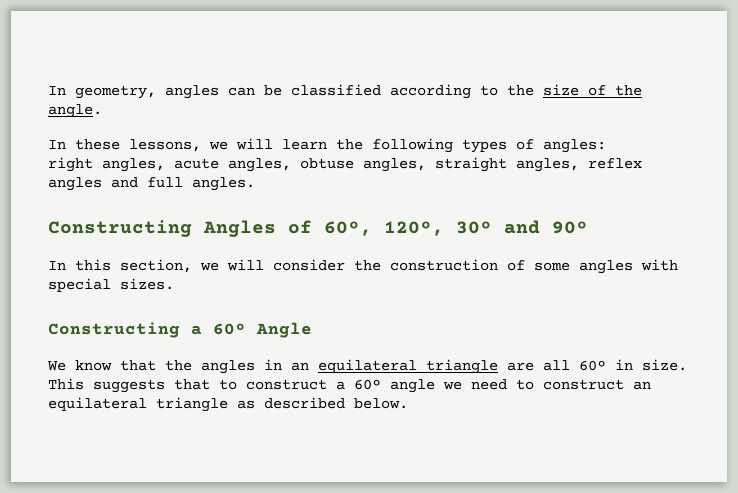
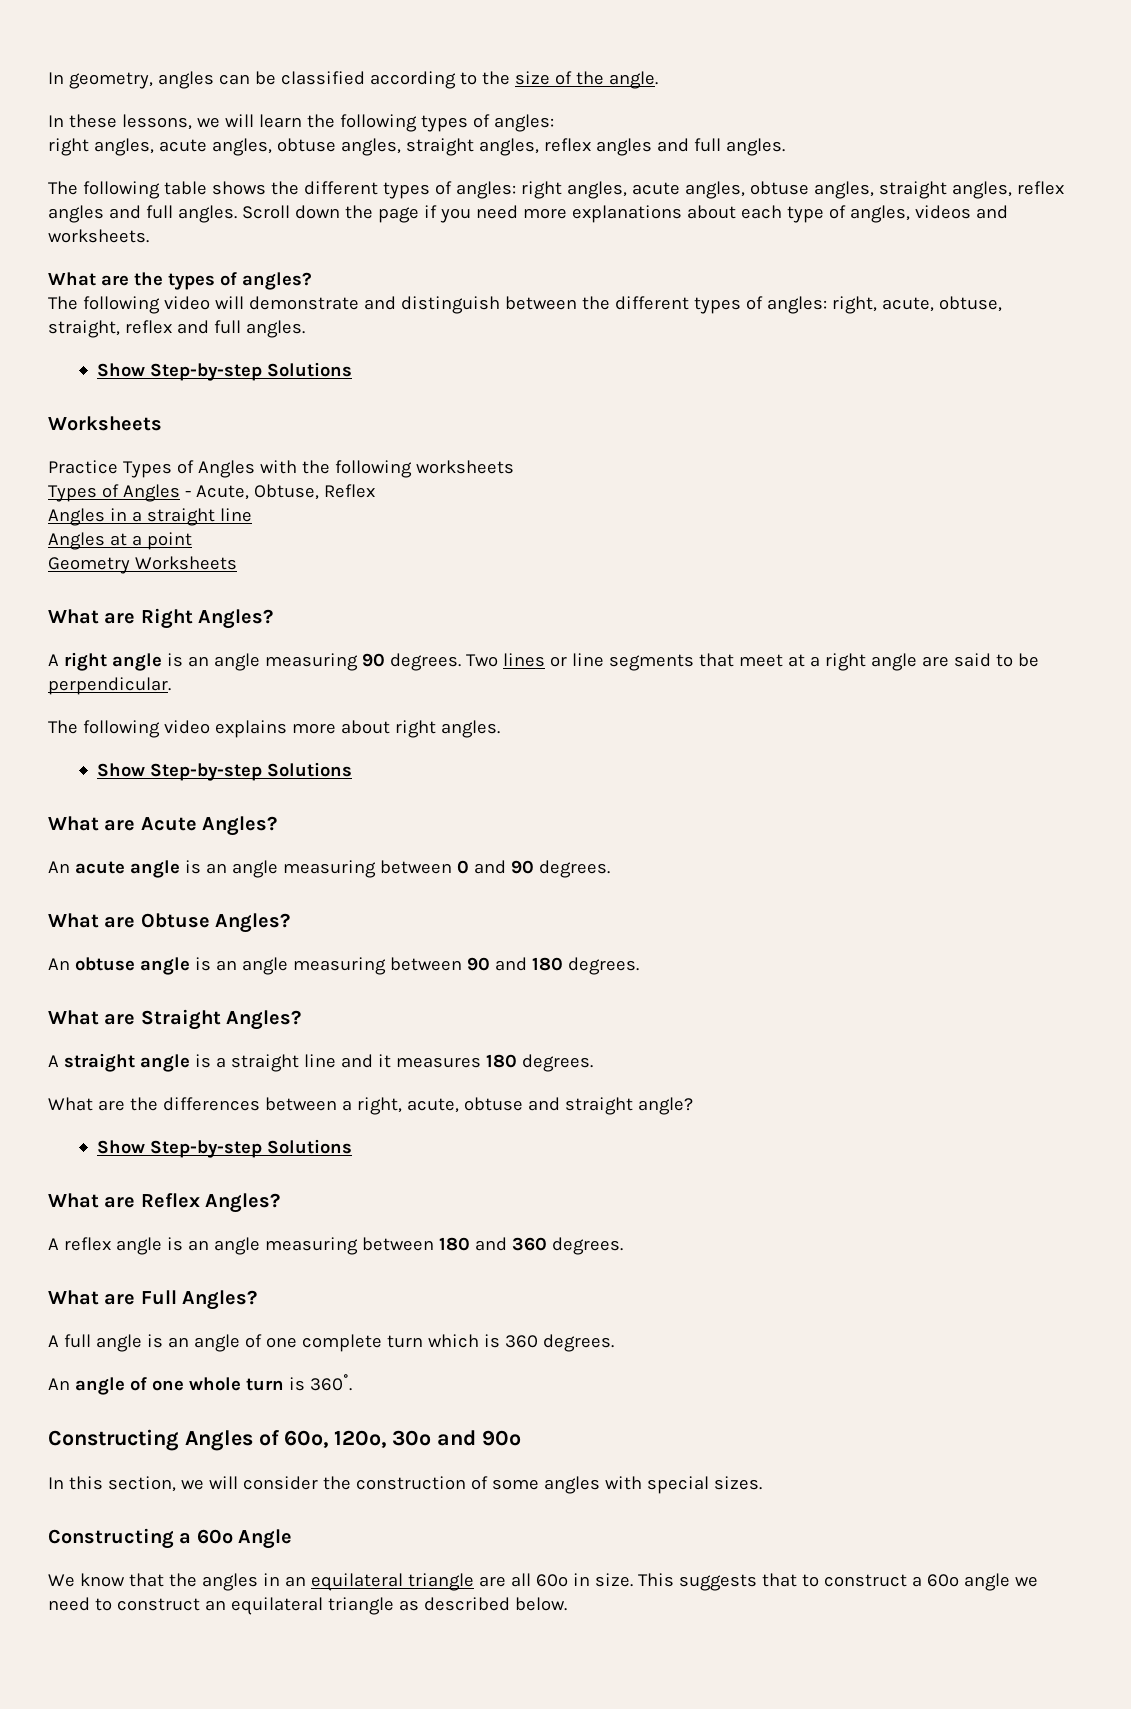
+ The following table shows the different types of angles: right angles, acute angles, obtuse angles, straight angles, reflex angles and full angles. Scroll down the page if you need more explanations about each type of angles, videos and worksheets.
+ What are the types of angles?
+ The following video will demonstrate and distinguish between the different types of angles: right, acute, obtuse, straight, reflex and full angles.
+ Show Step-by-step Solutions
+ Worksheets
+ Practice Types of Angles with the following worksheets
+ Types of Angles - Acute, Obtuse, Reflex
+ Angles in a straight line
+ Angles at a point
+ Geometry Worksheets
+ What are Right Angles?
+ A right angle is an angle measuring 90 degrees. Two lines or line segments that meet at a right angle are said to be perpendicular.
+ The following video explains more about right angles.
+ Show Step-by-step Solutions
+ What are Acute Angles?
+ An acute angle is an angle measuring between 0 and 90 degrees.
+ What are Obtuse Angles?
+ An obtuse angle is an angle measuring between 90 and 180 degrees.
+ What are Straight Angles?
+ A straight angle is a straight line and it measures 180 degrees.
+ What are the differences between a right, acute, obtuse and straight angle?
+ Show Step-by-step Solutions
+ What are Reflex Angles?
+ A reflex angle is an angle measuring between 180 and 360 degrees.
+ What are Full Angles?
+ A full angle is an angle of one complete turn which is 360 degrees.
+ An angle of one whole turn is 360˚.

